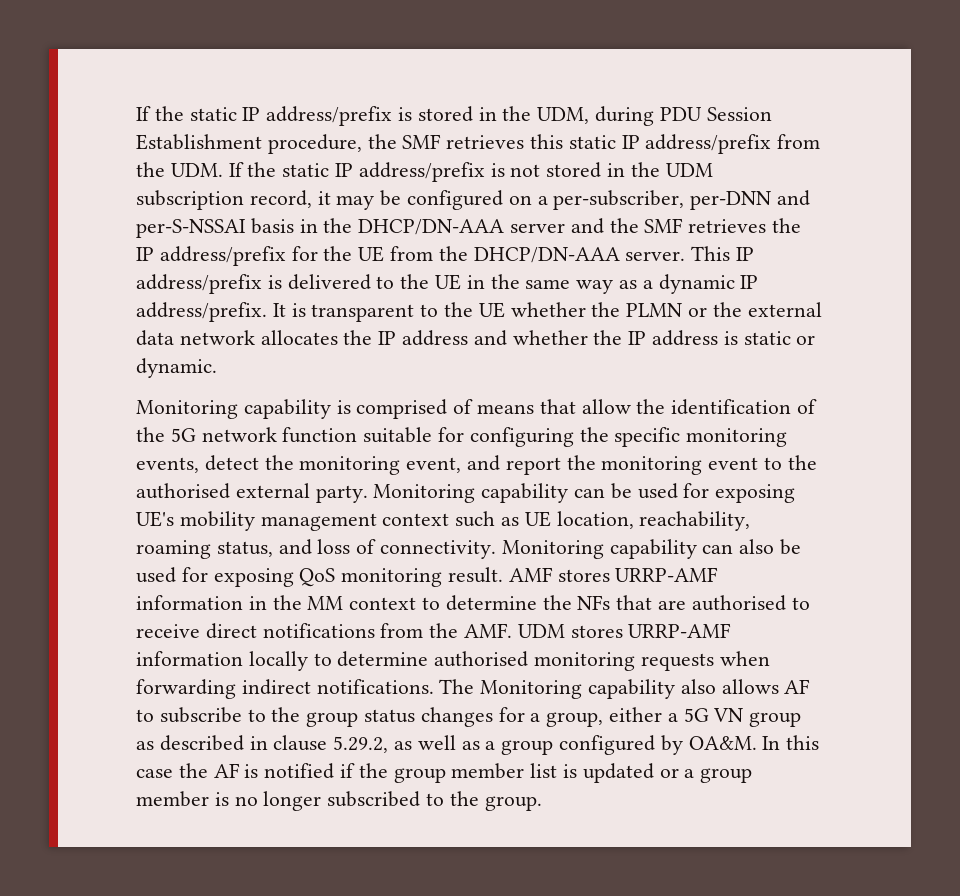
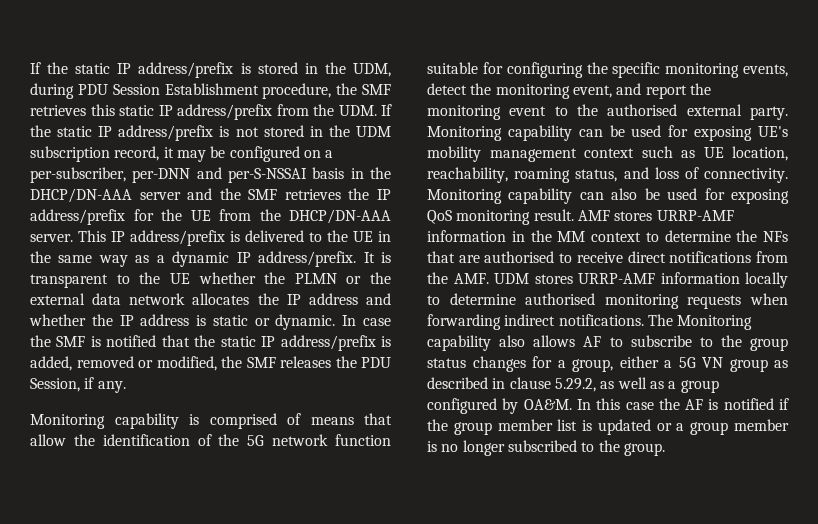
+ In case the SMF is notified that the static IP address/prefix is added, removed or modified, the SMF releases the PDU Session, if any.

